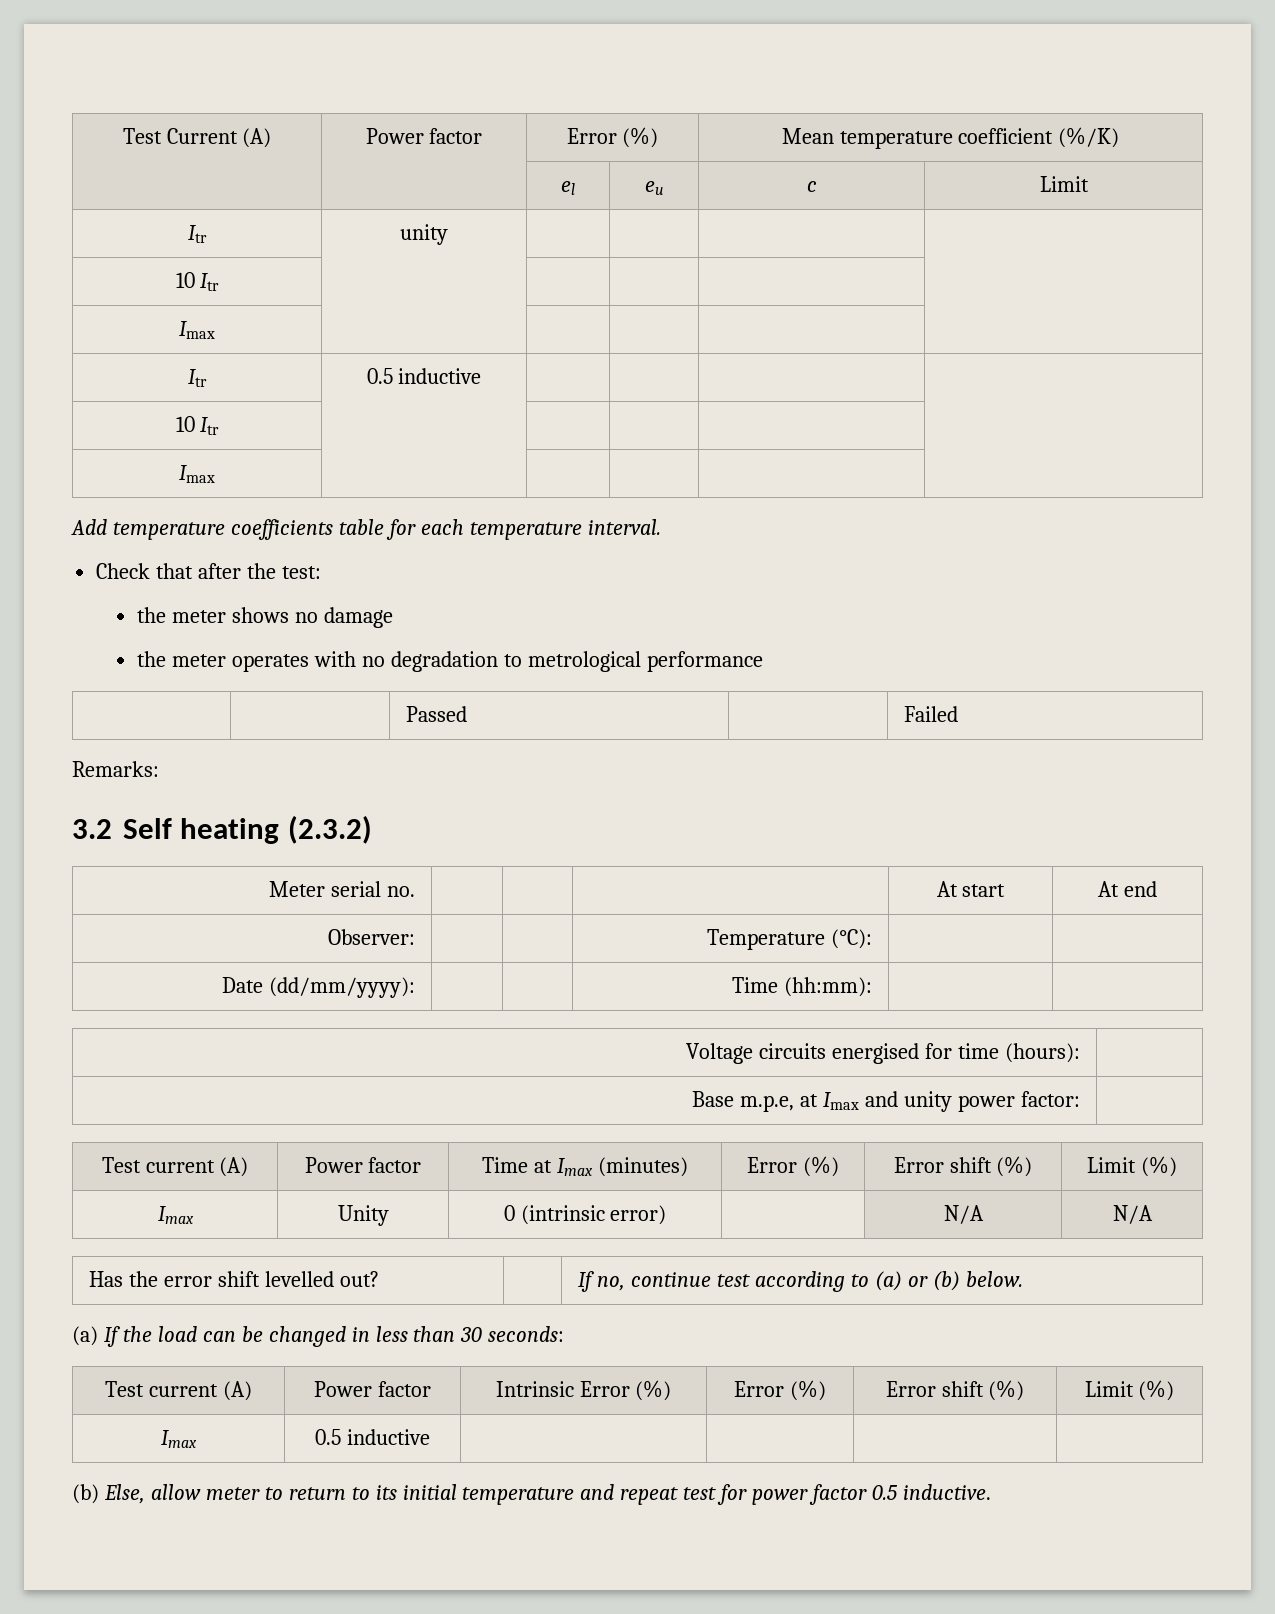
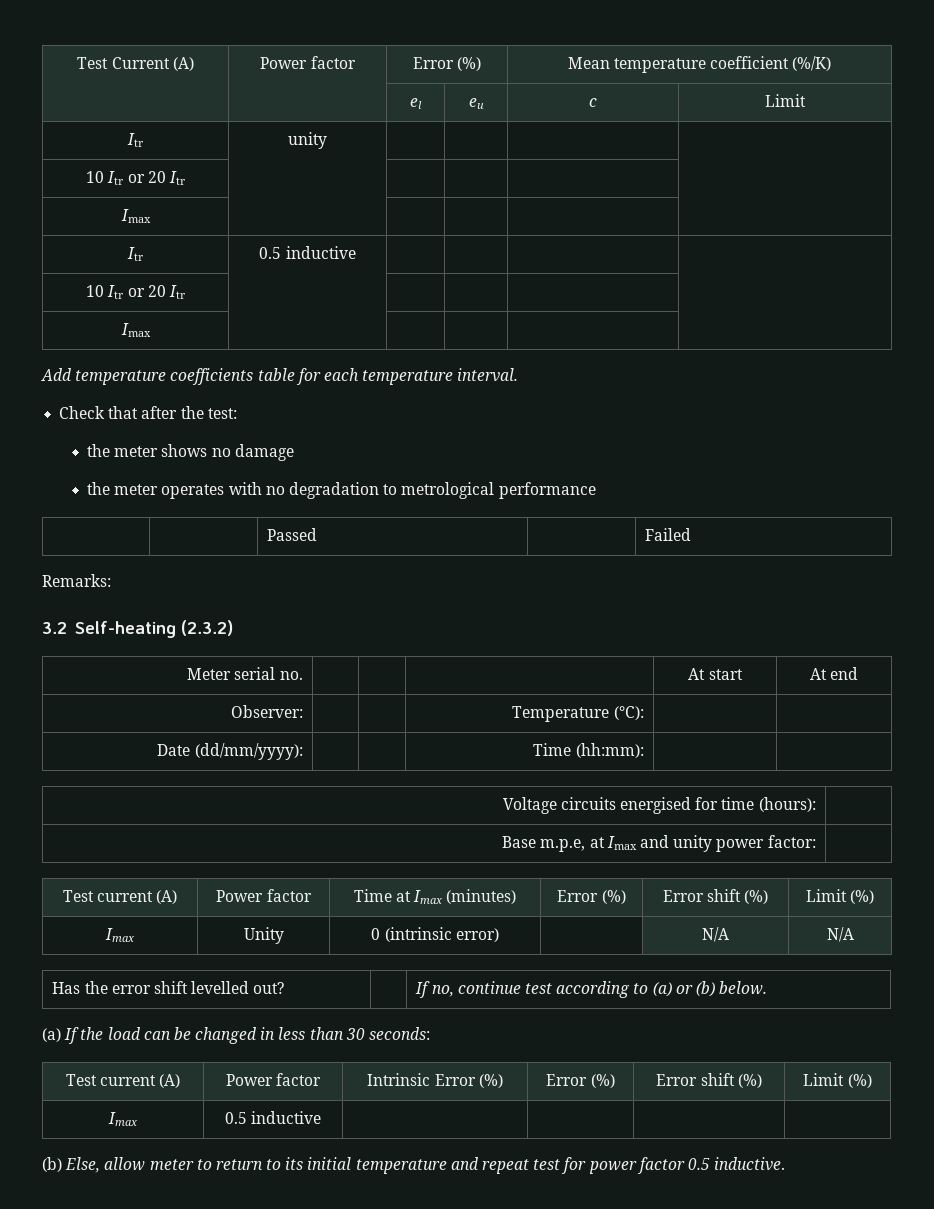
  Itr | unity | | | |
- 10 Itr | | | | |
+ 10 Itr or 20 Itr | | | | |
  Itr | 0.5 inductive | | | |
- 10 Itr | | | | |
+ 10 Itr or 20 Itr | | | | |
- 3.2 Self heating (2.3.2)
+ 3.2 Self-heating (2.3.2)

